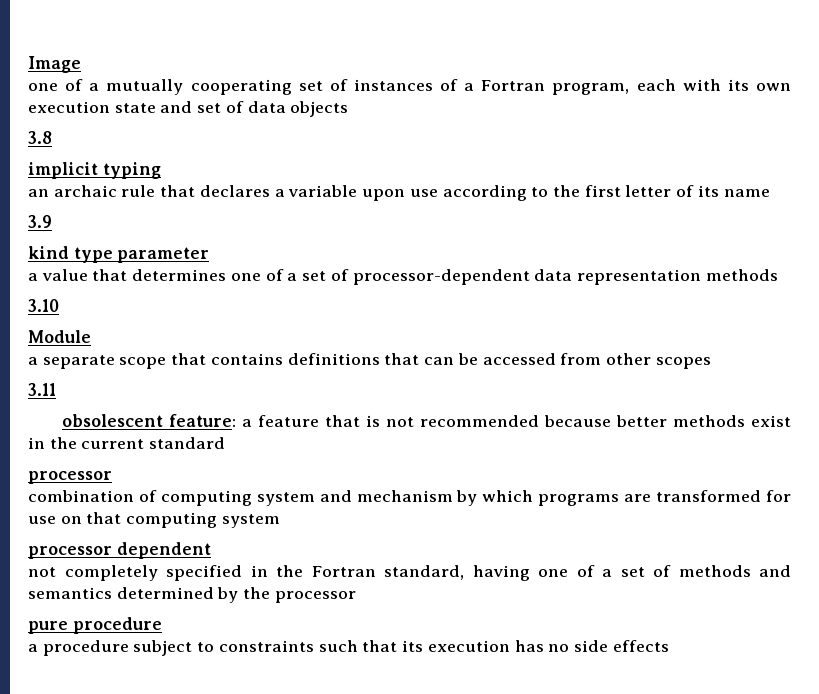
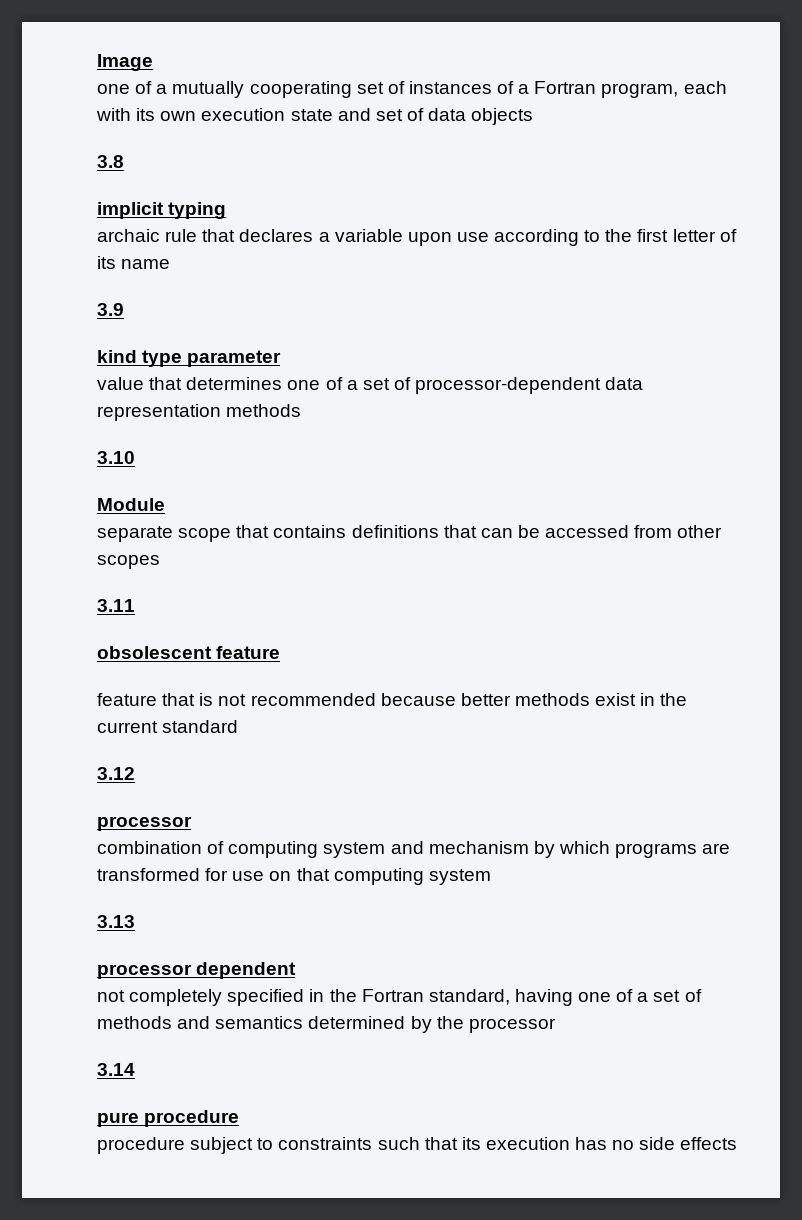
- an archaic rule that declares a variable upon use according to the first letter of its name
+ archaic rule that declares a variable upon use according to the first letter of its name
- a value that determines one of a set of processor-dependent data representation methods
+ value that determines one of a set of processor-dependent data representation methods
- a separate scope that contains definitions that can be accessed from other scopes
+ separate scope that contains definitions that can be accessed from other scopes
- obsolescent feature: a feature that is not recommended because better methods exist in the current standard
+ obsolescent feature
+ feature that is not recommended because better methods exist in the current standard
+ 3.12
+ 3.13
+ 3.14
- a procedure subject to constraints such that its execution has no side effects
+ procedure subject to constraints such that its execution has no side effects

